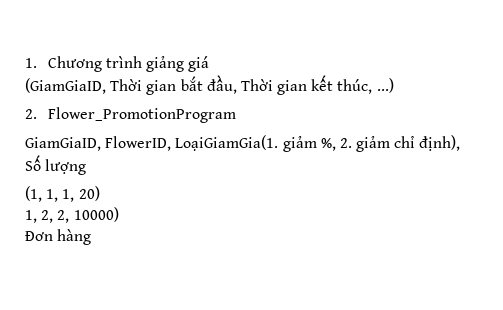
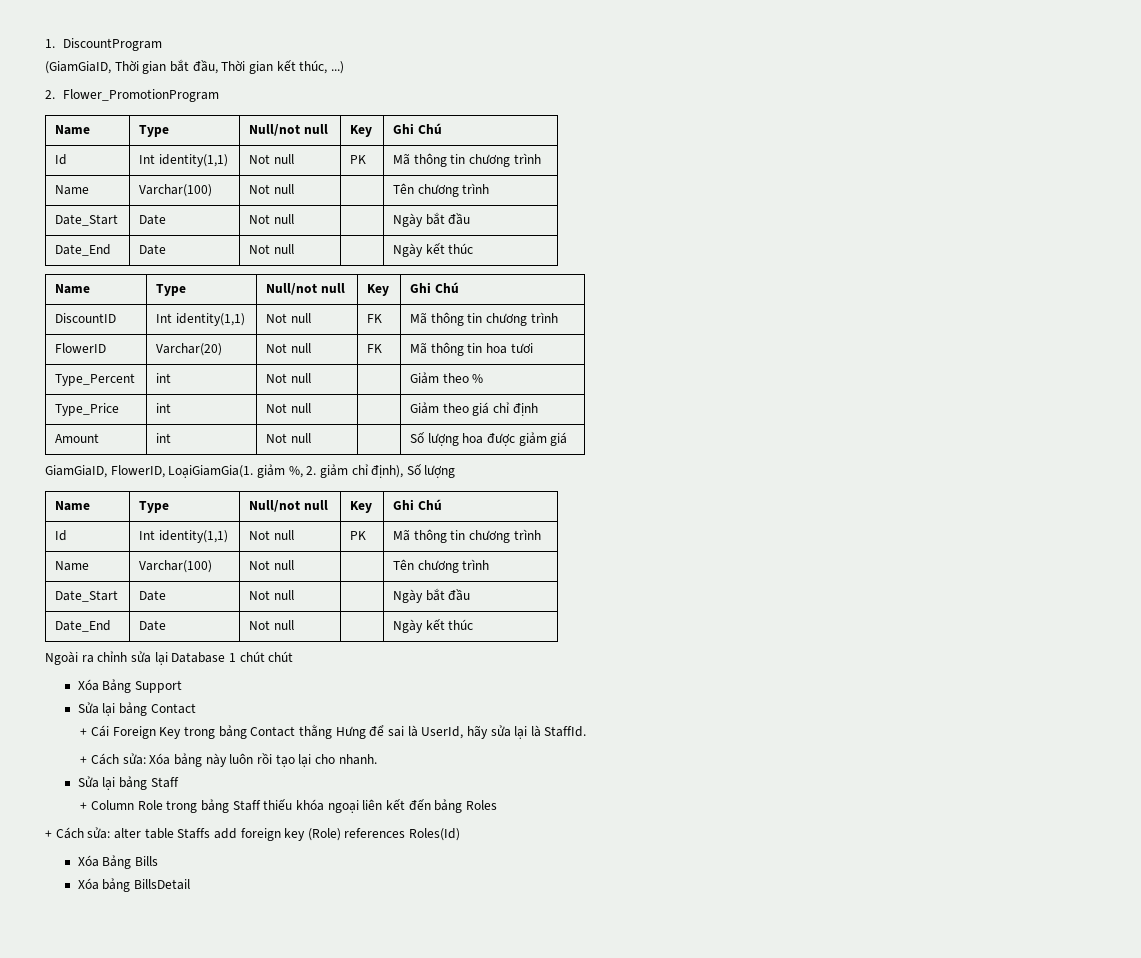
- 1. Chương trình giảng giá
+ 1. DiscountProgram
  2. Flower_PromotionProgram
+ Name | Type | Null/not null | Key | Ghi Chú
+ Id | Int identity(1,1) | Not null | PK | Mã thông tin chương trình
+ Name | Varchar(100) | Not null | | Tên chương trình
+ Date_Start | Date | Not null | | Ngày bắt đầu
+ Date_End | Date | Not null | | Ngày kết thúc
+ Name | Type | Null/not null | Key | Ghi Chú
+ DiscountID | Int identity(1,1) | Not null | FK | Mã thông tin chương trình
+ FlowerID | Varchar(20) | Not null | FK | Mã thông tin hoa tươi
+ Type_Percent | int | Not null | | Giảm theo %
+ Type_Price | int | Not null | | Giảm theo giá chỉ định
+ Amount | int | Not null | | Số lượng hoa được giảm giá
  GiamGiaID, FlowerID, LoạiGiamGia(1. giảm %, 2. giảm chỉ định), Số lượng
- (1, 1, 1, 20)
- 1, 2, 2, 10000)
- Đơn hàng
+ Name | Type | Null/not null | Key | Ghi Chú
+ Id | Int identity(1,1) | Not null | PK | Mã thông tin chương trình
+ Name | Varchar(100) | Not null | | Tên chương trình
+ Date_Start | Date | Not null | | Ngày bắt đầu
+ Date_End | Date | Not null | | Ngày kết thúc
+ Ngoài ra chỉnh sửa lại Database 1 chút chút
+ Xóa Bảng Support
+ Sửa lại bảng Contact
+ + Cái Foreign Key trong bảng Contact thằng Hưng để sai là UserId, hãy sửa lại là StaffId.
+ + Cách sửa: Xóa bảng này luôn rồi tạo lại cho nhanh.
+ Sửa lại bảng Staff
+ + Column Role trong bảng Staff thiếu khóa ngoại liên kết đến bảng Roles
+ + Cách sửa: alter table Staffs add foreign key (Role) references Roles(Id)
+ Xóa Bảng Bills
+ Xóa bảng BillsDetail

